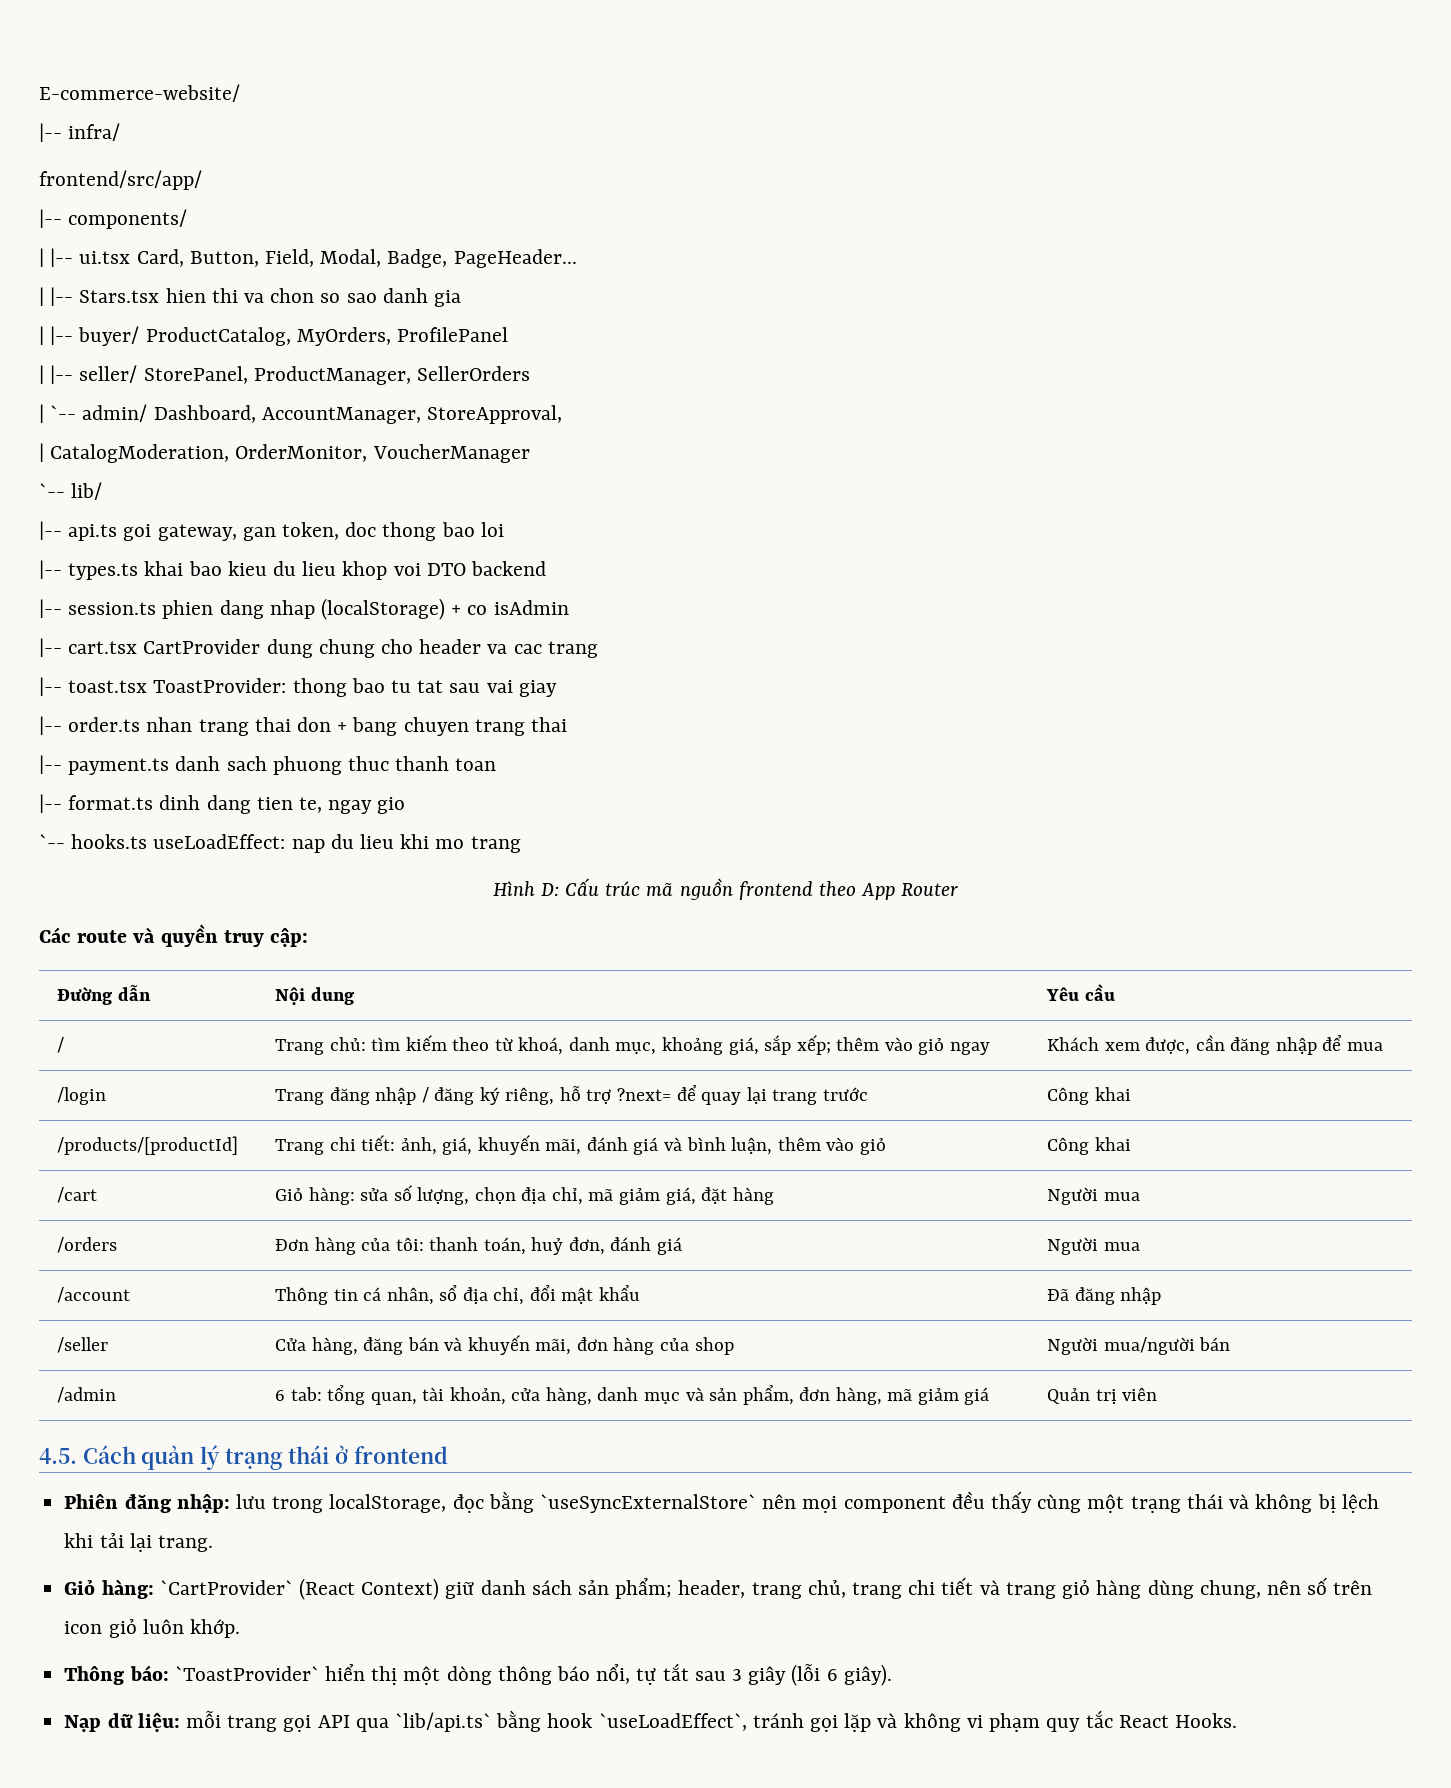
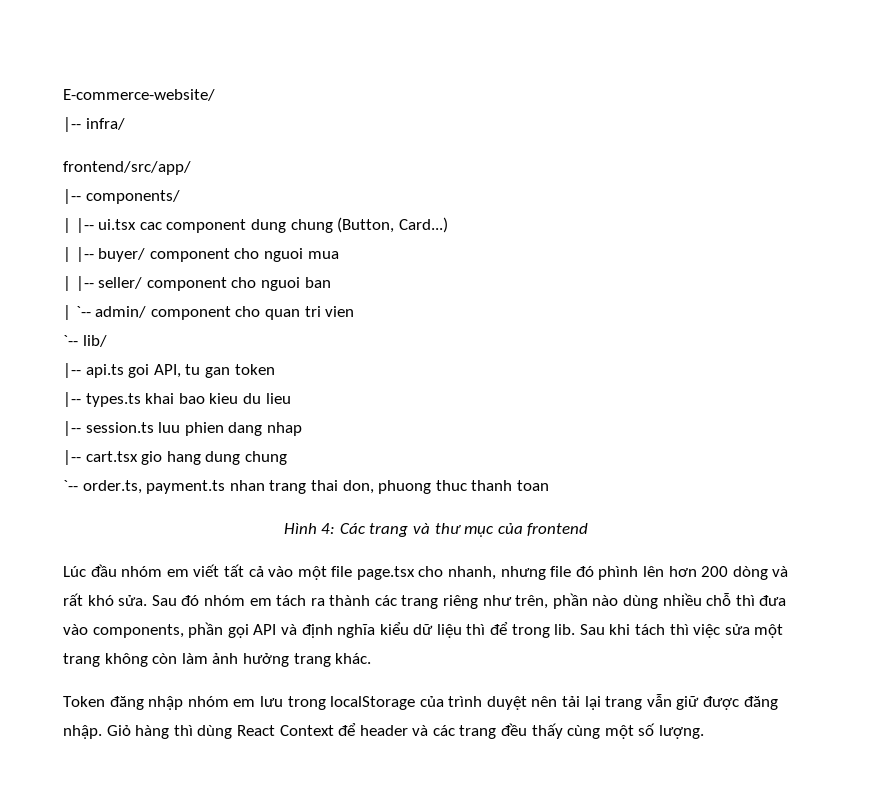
- | |-- ui.tsx Card, Button, Field, Modal, Badge, PageHeader...
- | |-- Stars.tsx hien thi va chon so sao danh gia
+ | |-- ui.tsx cac component dung chung (Button, Card...)
- | |-- buyer/ ProductCatalog, MyOrders, ProfilePanel
+ | |-- buyer/ component cho nguoi mua
- | |-- seller/ StorePanel, ProductManager, SellerOrders
+ | |-- seller/ component cho nguoi ban
- | `-- admin/ Dashboard, AccountManager, StoreApproval,
- | CatalogModeration, OrderMonitor, VoucherManager
+ | `-- admin/ component cho quan tri vien
- |-- api.ts goi gateway, gan token, doc thong bao loi
+ |-- api.ts goi API, tu gan token
- |-- types.ts khai bao kieu du lieu khop voi DTO backend
+ |-- types.ts khai bao kieu du lieu
- |-- session.ts phien dang nhap (localStorage) + co isAdmin
+ |-- session.ts luu phien dang nhap
- |-- cart.tsx CartProvider dung chung cho header va cac trang
- |-- toast.tsx ToastProvider: thong bao tu tat sau vai giay
- |-- order.ts nhan trang thai don + bang chuyen trang thai
- |-- payment.ts danh sach phuong thuc thanh toan
- |-- format.ts dinh dang tien te, ngay gio
- `-- hooks.ts useLoadEffect: nap du lieu khi mo trang
- Hình D: Cấu trúc mã nguồn frontend theo App Router
- Các route và quyền truy cập:
- Đường dẫn | Nội dung | Yêu cầu
- / | Trang chủ: tìm kiếm theo từ khoá, danh mục, khoảng giá, sắp xếp; thêm vào giỏ ngay | Khách xem được, cần đăng nhập để mua
- /login | Trang đăng nhập / đăng ký riêng, hỗ trợ ?next= để quay lại trang trước | Công khai
- /products/[productId] | Trang chi tiết: ảnh, giá, khuyến mãi, đánh giá và bình luận, thêm vào giỏ | Công khai
- /cart | Giỏ hàng: sửa số lượng, chọn địa chỉ, mã giảm giá, đặt hàng | Người mua
- /orders | Đơn hàng của tôi: thanh toán, huỷ đơn, đánh giá | Người mua
- /account | Thông tin cá nhân, sổ địa chỉ, đổi mật khẩu | Đã đăng nhập
- /seller | Cửa hàng, đăng bán và khuyến mãi, đơn hàng của shop | Người mua/người bán
- /admin | 6 tab: tổng quan, tài khoản, cửa hàng, danh mục và sản phẩm, đơn hàng, mã giảm giá | Quản trị viên
- 4.5. Cách quản lý trạng thái ở frontend
- Phiên đăng nhập: lưu trong localStorage, đọc bằng `useSyncExternalStore` nên mọi component đều thấy cùng một trạng thái và không bị lệch khi tải lại trang.
- Giỏ hàng: `CartProvider` (React Context) giữ danh sách sản phẩm; header, trang chủ, trang chi tiết và trang giỏ hàng dùng chung, nên số trên icon giỏ luôn khớp.
- Thông báo: `ToastProvider` hiển thị một dòng thông báo nổi, tự tắt sau 3 giây (lỗi 6 giây).
- Nạp dữ liệu: mỗi trang gọi API qua `lib/api.ts` bằng hook `useLoadEffect`, tránh gọi lặp và không vi phạm quy tắc React Hooks.
+ |-- cart.tsx gio hang dung chung
+ `-- order.ts, payment.ts nhan trang thai don, phuong thuc thanh toan
+ Hình 4: Các trang và thư mục của frontend
+ Lúc đầu nhóm em viết tất cả vào một file page.tsx cho nhanh, nhưng file đó phình lên hơn 200 dòng và rất khó sửa. Sau đó nhóm em tách ra thành các trang riêng như trên, phần nào dùng nhiều chỗ thì đưa vào components, phần gọi API và định nghĩa kiểu dữ liệu thì để trong lib. Sau khi tách thì việc sửa một trang không còn làm ảnh hưởng trang khác.
+ Token đăng nhập nhóm em lưu trong localStorage của trình duyệt nên tải lại trang vẫn giữ được đăng nhập. Giỏ hàng thì dùng React Context để header và các trang đều thấy cùng một số lượng.

